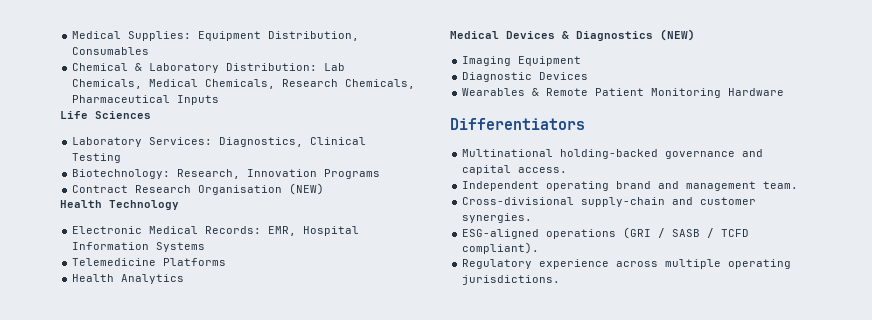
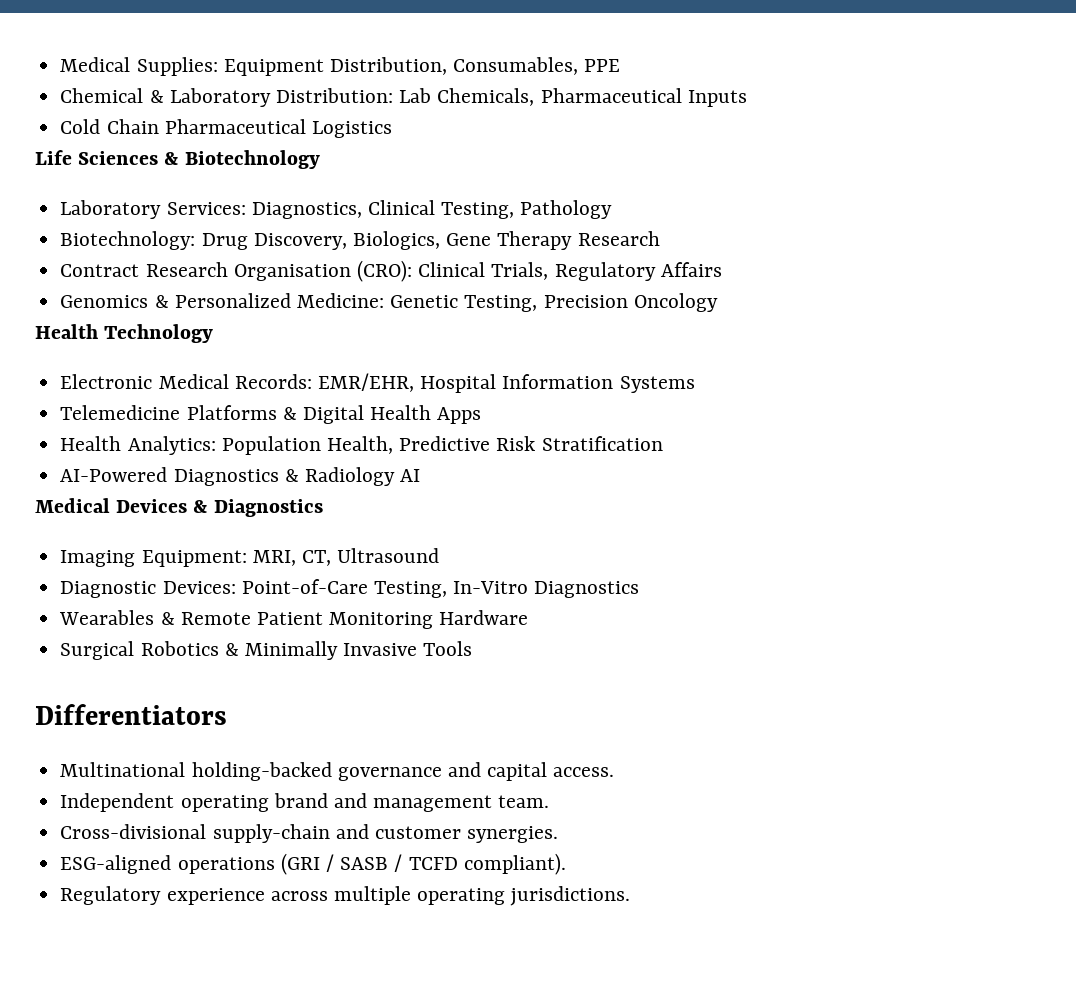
- Medical Supplies: Equipment Distribution, Consumables
+ Medical Supplies: Equipment Distribution, Consumables, PPE
- Chemical & Laboratory Distribution: Lab Chemicals, Medical Chemicals, Research Chemicals, Pharmaceutical Inputs
+ Chemical & Laboratory Distribution: Lab Chemicals, Pharmaceutical Inputs
+ Cold Chain Pharmaceutical Logistics
- Life Sciences
+ Life Sciences & Biotechnology
- Laboratory Services: Diagnostics, Clinical Testing
+ Laboratory Services: Diagnostics, Clinical Testing, Pathology
- Biotechnology: Research, Innovation Programs
- Contract Research Organisation (NEW)
+ Biotechnology: Drug Discovery, Biologics, Gene Therapy Research
+ Contract Research Organisation (CRO): Clinical Trials, Regulatory Affairs
+ Genomics & Personalized Medicine: Genetic Testing, Precision Oncology
- Electronic Medical Records: EMR, Hospital Information Systems
+ Electronic Medical Records: EMR/EHR, Hospital Information Systems
- Telemedicine Platforms
- Health Analytics
+ Telemedicine Platforms & Digital Health Apps
+ Health Analytics: Population Health, Predictive Risk Stratification
+ AI-Powered Diagnostics & Radiology AI
- Medical Devices & Diagnostics (NEW)
+ Medical Devices & Diagnostics
- Imaging Equipment
- Diagnostic Devices
+ Imaging Equipment: MRI, CT, Ultrasound
+ Diagnostic Devices: Point-of-Care Testing, In-Vitro Diagnostics
+ Surgical Robotics & Minimally Invasive Tools

